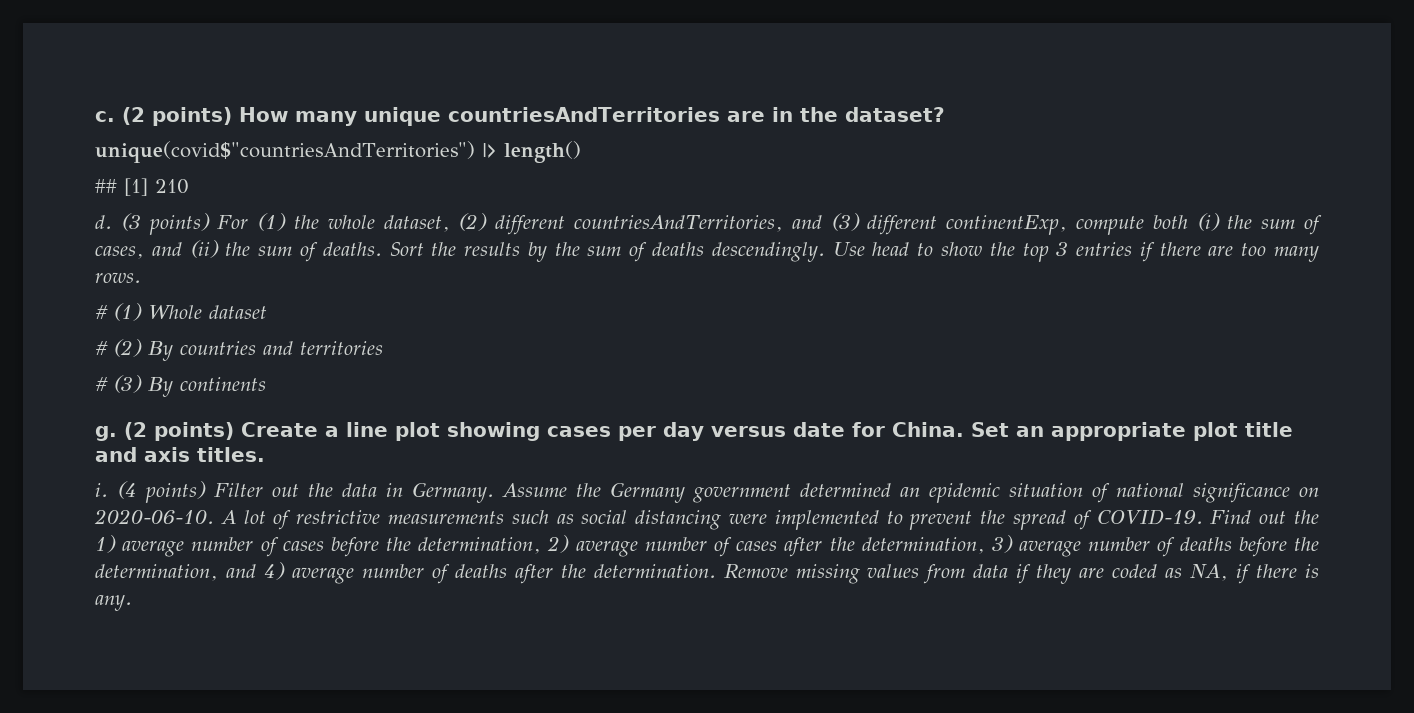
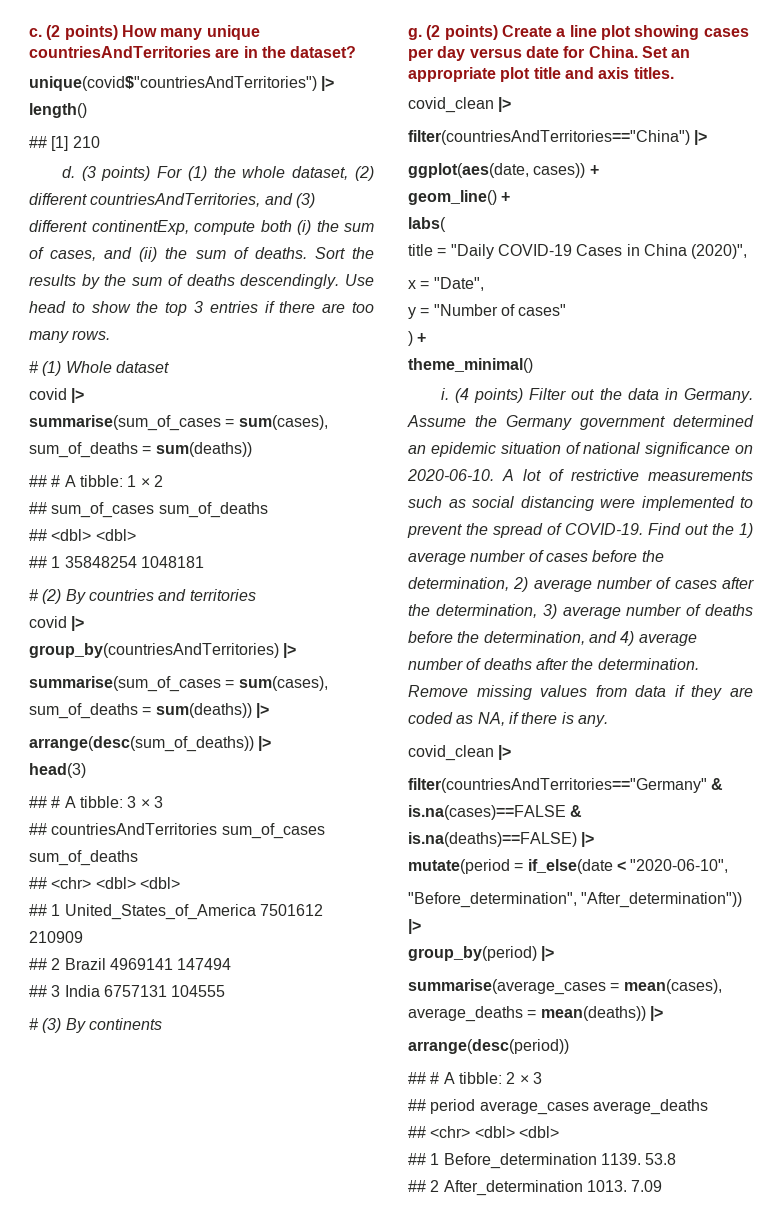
  # (1) Whole dataset
+ covid |>
+ summarise(sum_of_cases = sum(cases), sum_of_deaths = sum(deaths))
+ ## # A tibble: 1 × 2
+ ## sum_of_cases sum_of_deaths
+ ## <dbl> <dbl>
+ ## 1 35848254 1048181
  # (2) By countries and territories
+ covid |>
+ group_by(countriesAndTerritories) |>
+ summarise(sum_of_cases = sum(cases), sum_of_deaths = sum(deaths)) |>
+ arrange(desc(sum_of_deaths)) |>
+ head(3)
+ ## # A tibble: 3 × 3
+ ## countriesAndTerritories sum_of_cases sum_of_deaths
+ ## <chr> <dbl> <dbl>
+ ## 1 United_States_of_America 7501612 210909
+ ## 2 Brazil 4969141 147494
+ ## 3 India 6757131 104555
  Set an appropriate plot title and axis titles.
+ covid_clean |>
+ filter(countriesAndTerritories=="China") |>
+ ggplot(aes(date, cases)) +
+ geom_line() +
+ labs(
+ title = "Daily COVID-19 Cases in China (2020)",
+ x = "Date",
+ y = "Number of cases"
+ ) +
+ theme_minimal()
  Remove missing values from data if they are coded as NA, if there is any.
+ covid_clean |>
+ filter(countriesAndTerritories=="Germany" & is.na(cases)==FALSE & is.na(deaths)==FALSE) |>
+ mutate(period = if_else(date < "2020-06-10",
+ "Before_determination", "After_determination")) |>
+ group_by(period) |>
+ summarise(average_cases = mean(cases), average_deaths = mean(deaths)) |>
+ arrange(desc(period))
+ ## # A tibble: 2 × 3
+ ## period average_cases average_deaths
+ ## <chr> <dbl> <dbl>
+ ## 1 Before_determination 1139. 53.8
+ ## 2 After_determination 1013. 7.09

